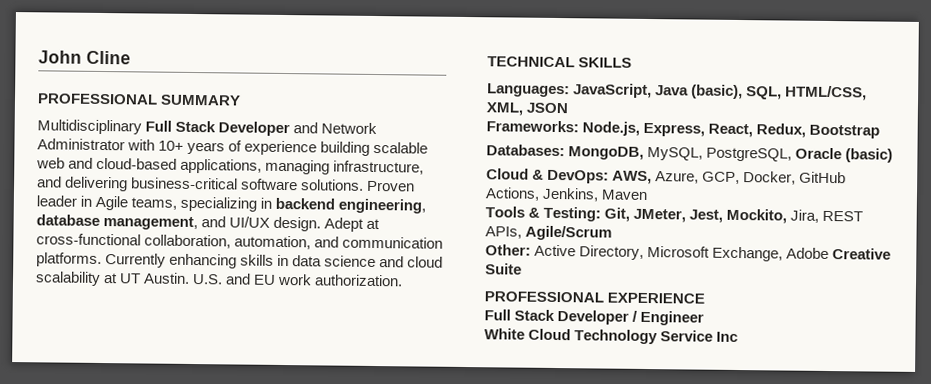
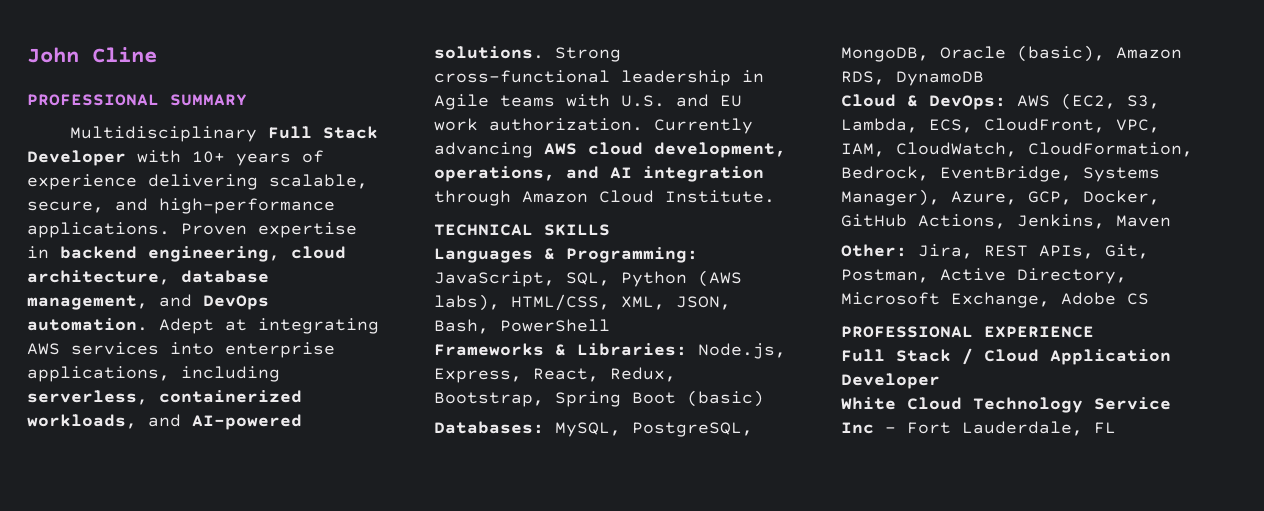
- Multidisciplinary Full Stack Developer and Network Administrator with 10+ years of experience building scalable web and cloud-based applications, managing infrastructure, and delivering business-critical software solutions. Proven leader in Agile teams, specializing in backend engineering, database management, and UI/UX design. Adept at cross-functional collaboration, automation, and communication platforms. Currently enhancing skills in data science and cloud scalability at UT Austin. U.S. and EU work authorization.
+ Multidisciplinary Full Stack Developer with 10+ years of experience delivering scalable, secure, and high-performance applications. Proven expertise in backend engineering, cloud architecture, database management, and DevOps automation. Adept at integrating AWS services into enterprise applications, including serverless, containerized workloads, and AI-powered solutions. Strong cross-functional leadership in Agile teams with U.S. and EU work authorization. Currently advancing AWS cloud development, operations, and AI integration through Amazon Cloud Institute.
  TECHNICAL SKILLS
- Languages: JavaScript, Java (basic), SQL, HTML/CSS, XML, JSON
- Frameworks: Node.js, Express, React, Redux, Bootstrap
+ Languages & Programming: JavaScript, SQL, Python (AWS labs), HTML/CSS, XML, JSON, Bash, PowerShell
+ Frameworks & Libraries: Node.js, Express, React, Redux, Bootstrap, Spring Boot (basic)
- Databases: MongoDB, MySQL, PostgreSQL, Oracle (basic)
- Cloud & DevOps: AWS, Azure, GCP, Docker, GitHub Actions, Jenkins, Maven
+ Databases: MySQL, PostgreSQL, MongoDB, Oracle (basic), Amazon RDS, DynamoDB
+ Cloud & DevOps: AWS (EC2, S3, Lambda, ECS, CloudFront, VPC, IAM, CloudWatch, CloudFormation, Bedrock, EventBridge, Systems Manager), Azure, GCP, Docker, GitHub Actions, Jenkins, Maven
- Tools & Testing: Git, JMeter, Jest, Mockito, Jira, REST APIs, Agile/Scrum
- Other: Active Directory, Microsoft Exchange, Adobe Creative Suite
+ Other: Jira, REST APIs, Git, Postman, Active Directory, Microsoft Exchange, Adobe CS
- Full Stack Developer / Engineer
+ Full Stack / Cloud Application Developer
- White Cloud Technology Service Inc
+ White Cloud Technology Service Inc – Fort Lauderdale, FL

